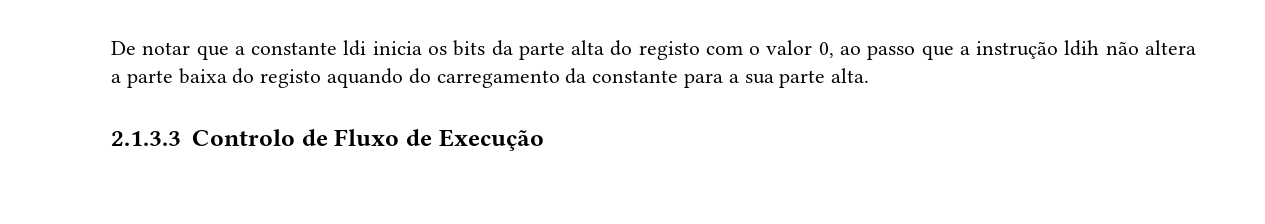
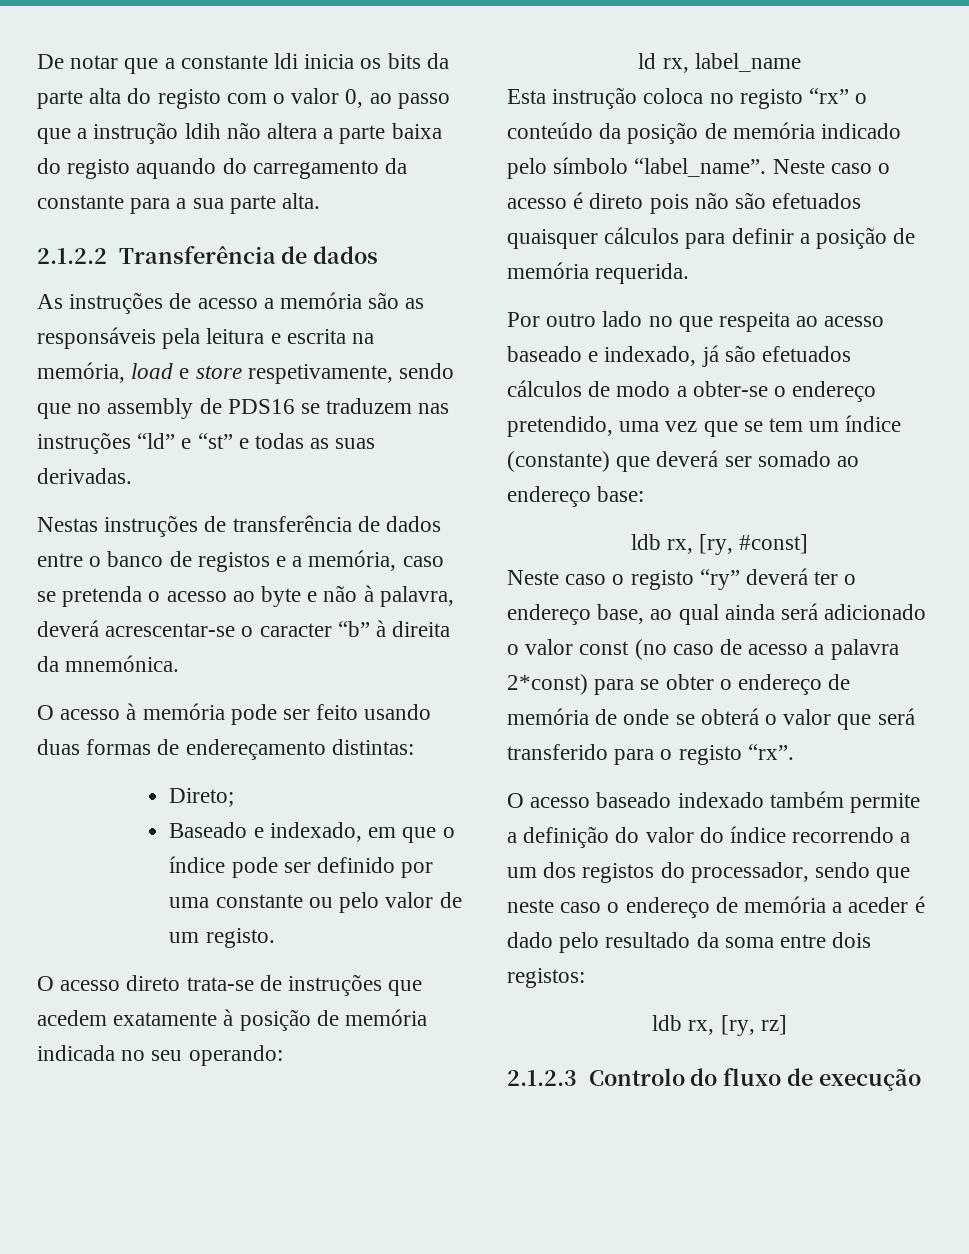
- 2.1.3.3 Controlo de Fluxo de Execução
+ 2.1.2.2 Transferência de dados
+ As instruções de acesso a memória são as responsáveis pela leitura e escrita na memória, load e store respetivamente, sendo que no assembly de PDS16 se traduzem nas instruções “ld” e “st” e todas as suas derivadas.
+ Nestas instruções de transferência de dados entre o banco de registos e a memória, caso se pretenda o acesso ao byte e não à palavra, deverá acrescentar-se o caracter “b” à direita da mnemónica.
+ O acesso à memória pode ser feito usando duas formas de endereçamento distintas:
+ Direto;
+ Baseado e indexado, em que o índice pode ser definido por uma constante ou pelo valor de um registo.
+ O acesso direto trata-se de instruções que acedem exatamente à posição de memória indicada no seu operando:
+ ld rx, label_name
+ Esta instrução coloca no registo “rx” o conteúdo da posição de memória indicado pelo símbolo “label_name”. Neste caso o acesso é direto pois não são efetuados quaisquer cálculos para definir a posição de memória requerida.
+ Por outro lado no que respeita ao acesso baseado e indexado, já são efetuados cálculos de modo a obter-se o endereço pretendido, uma vez que se tem um índice (constante) que deverá ser somado ao endereço base:
+ ldb rx, [ry, #const]
+ Neste caso o registo “ry” deverá ter o endereço base, ao qual ainda será adicionado o valor const (no caso de acesso a palavra 2*const) para se obter o endereço de memória de onde se obterá o valor que será transferido para o registo “rx”.
+ O acesso baseado indexado também permite a definição do valor do índice recorrendo a um dos registos do processador, sendo que neste caso o endereço de memória a aceder é dado pelo resultado da soma entre dois registos:
+ ldb rx, [ry, rz]
+ 2.1.2.3 Controlo do fluxo de execução

